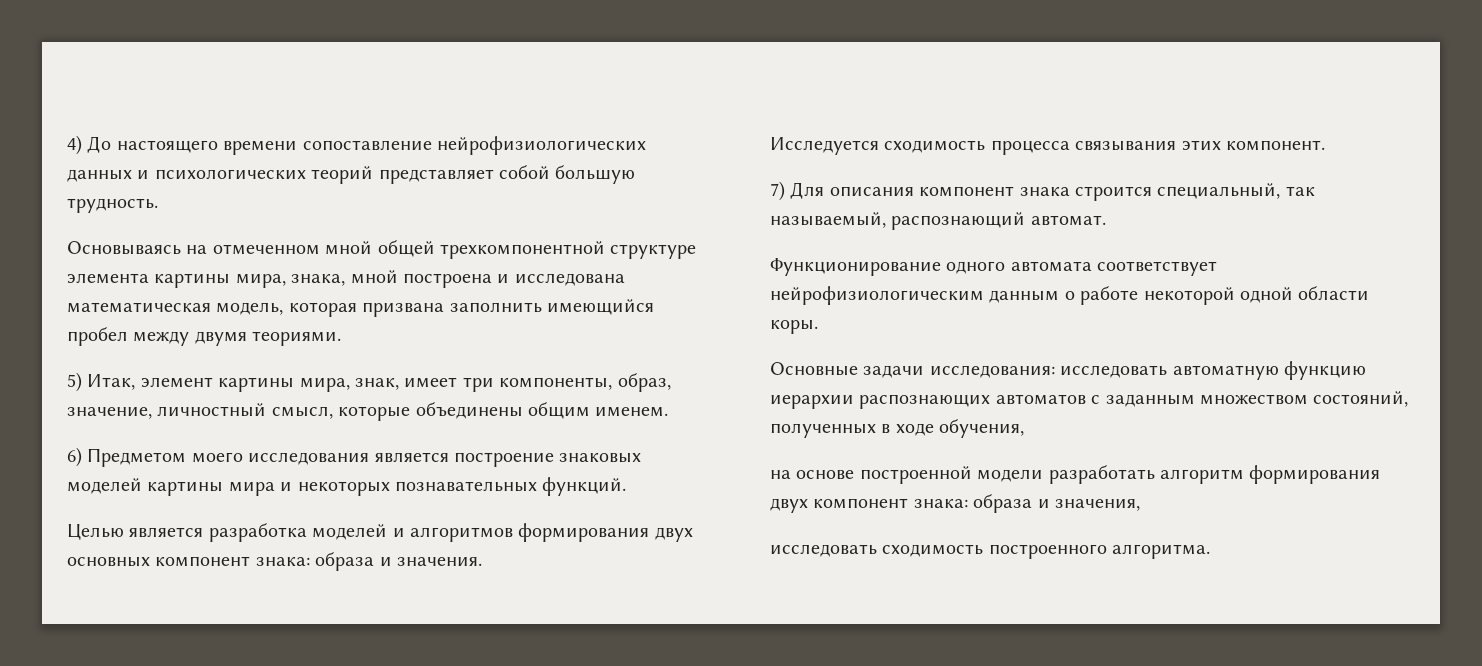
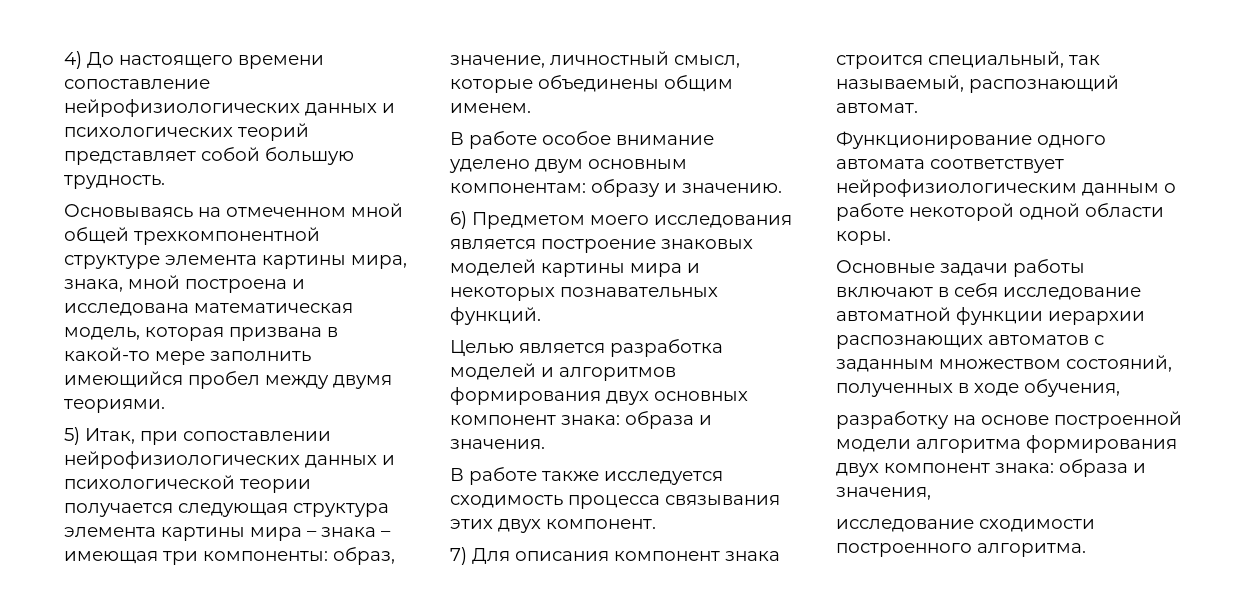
- Основываясь на отмеченном мной общей трехкомпонентной структуре элемента картины мира, знака, мной построена и исследована математическая модель, которая призвана заполнить имеющийся пробел между двумя теориями.
+ Основываясь на отмеченном мной общей трехкомпонентной структуре элемента картины мира, знака, мной построена и исследована математическая модель, которая призвана в какой-то мере заполнить имеющийся пробел между двумя теориями.
- 5) Итак, элемент картины мира, знак, имеет три компоненты, образ, значение, личностный смысл, которые объединены общим именем.
+ 5) Итак, при сопоставлении нейрофизиологических данных и психологической теории получается следующая структура элемента картины мира – знака – имеющая три компоненты: образ, значение, личностный смысл, которые объединены общим именем.
+ В работе особое внимание уделено двум основным компонентам: образу и значению.
- Исследуется сходимость процесса связывания этих компонент.
+ В работе также исследуется сходимость процесса связывания этих двух компонент.
- Основные задачи исследования: исследовать автоматную функцию иерархии распознающих автоматов с заданным множеством состояний, полученных в ходе обучения,
+ Основные задачи работы включают в себя исследование автоматной функции иерархии распознающих автоматов с заданным множеством состояний, полученных в ходе обучения,
- на основе построенной модели разработать алгоритм формирования двух компонент знака: образа и значения,
+ разработку на основе построенной модели алгоритма формирования двух компонент знака: образа и значения,
- исследовать сходимость построенного алгоритма.
+ исследование сходимости построенного алгоритма.

